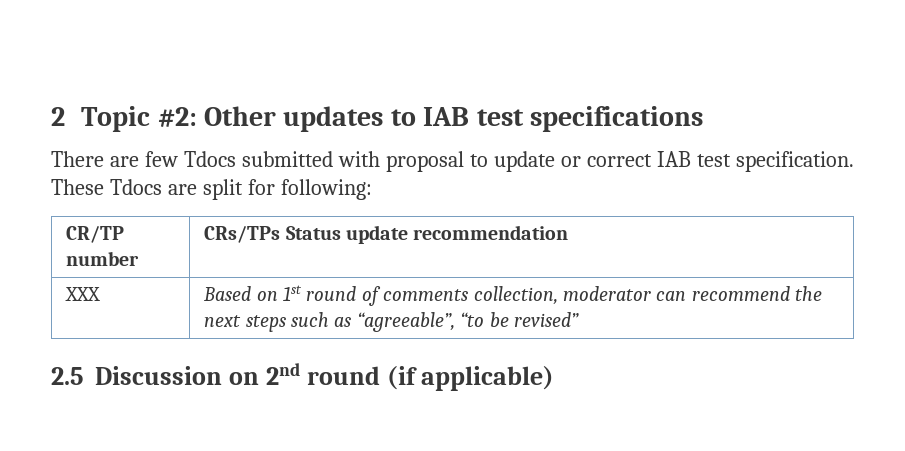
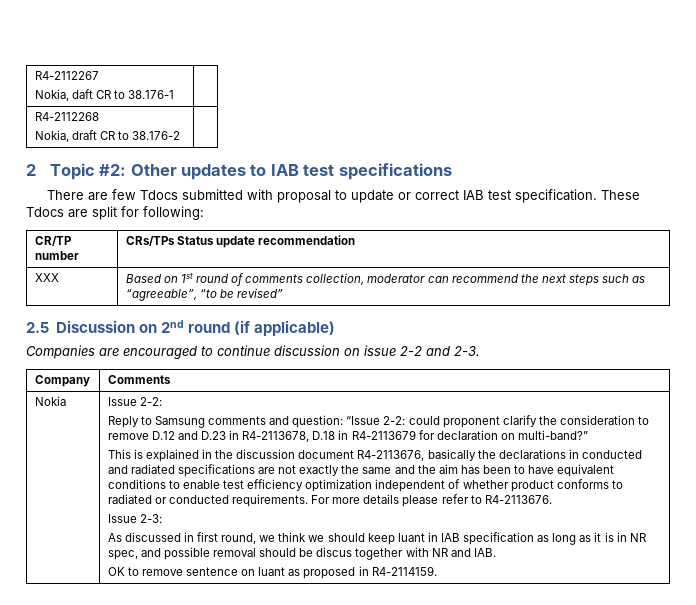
+ R4-2112267
+ Nokia, daft CR to 38.176-1 |
+ R4-2112268
+ Nokia, draft CR to 38.176-2 |
+ Companies are encouraged to continue discussion on issue 2-2 and 2-3.
+ Company | Comments
+ Nokia | Issue 2-2:
+ Reply to Samsung comments and question: “Issue 2-2: could proponent clarify the consideration to remove D.12 and D.23 in R4-2113678, D.18 in R4-2113679 for declaration on multi-band?”
+ This is explained in the discussion document R4-2113676, basically the declarations in conducted and radiated specifications are not exactly the same and the aim has been to have equivalent conditions to enable test efficiency optimization independent of whether product conforms to radiated or conducted requirements. For more details please refer to R4-2113676.
+ Issue 2-3:
+ As discussed in first round, we think we should keep luant in IAB specification as long as it is in NR spec, and possible removal should be discus together with NR and IAB.
+ OK to remove sentence on luant as proposed in R4-2114159.

